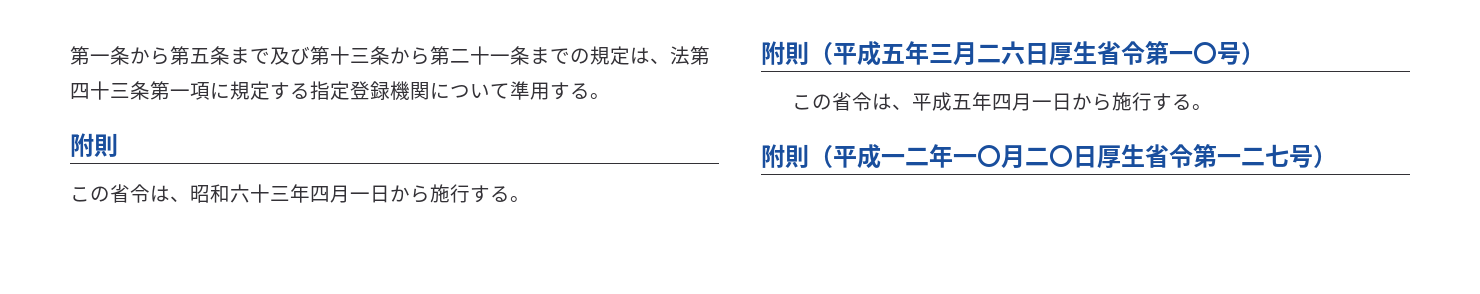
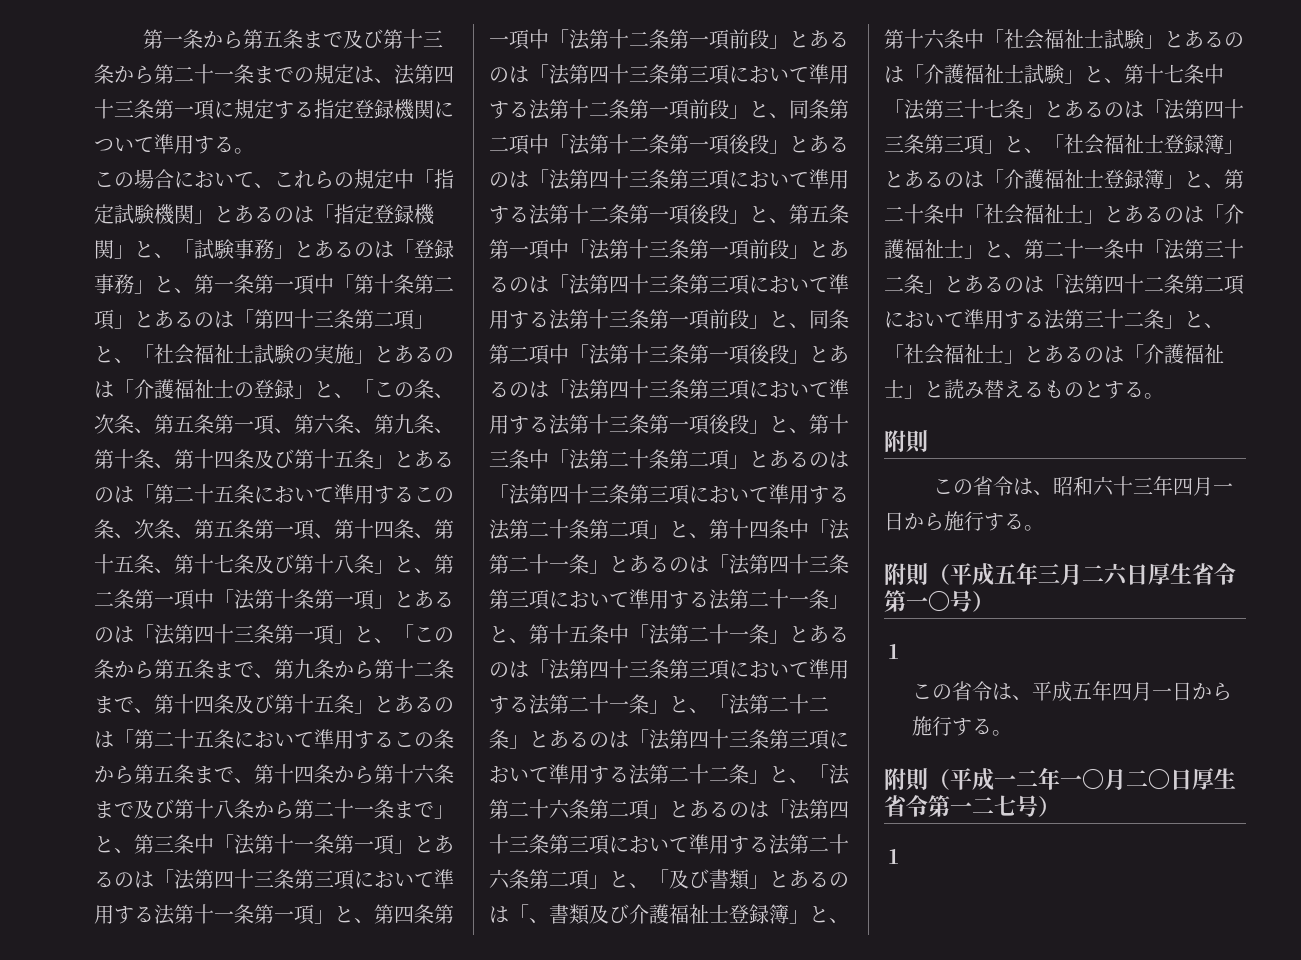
+ この場合において、これらの規定中「指定試験機関」とあるのは「指定登録機関」と、「試験事務」とあるのは「登録事務」と、第一条第一項中「第十条第二項」とあるのは「第四十三条第二項」と、「社会福祉士試験の実施」とあるのは「介護福祉士の登録」と、「この条、次条、第五条第一項、第六条、第九条、第十条、第十四条及び第十五条」とあるのは「第二十五条において準用するこの条、次条、第五条第一項、第十四条、第十五条、第十七条及び第十八条」と、第二条第一項中「法第十条第一項」とあるのは「法第四十三条第一項」と、「この条から第五条まで、第九条から第十二条まで、第十四条及び第十五条」とあるのは「第二十五条において準用するこの条から第五条まで、第十四条から第十六条まで及び第十八条から第二十一条まで」と、第三条中「法第十一条第一項」とあるのは「法第四十三条第三項において準用する法第十一条第一項」と、第四条第一項中「法第十二条第一項前段」とあるのは「法第四十三条第三項において準用する法第十二条第一項前段」と、同条第二項中「法第十二条第一項後段」とあるのは「法第四十三条第三項において準用する法第十二条第一項後段」と、第五条第一項中「法第十三条第一項前段」とあるのは「法第四十三条第三項において準用する法第十三条第一項前段」と、同条第二項中「法第十三条第一項後段」とあるのは「法第四十三条第三項において準用する法第十三条第一項後段」と、第十三条中「法第二十条第二項」とあるのは「法第四十三条第三項において準用する法第二十条第二項」と、第十四条中「法第二十一条」とあるのは「法第四十三条第三項において準用する法第二十一条」と、第十五条中「法第二十一条」とあるのは「法第四十三条第三項において準用する法第二十一条」と、「法第二十二条」とあるのは「法第四十三条第三項において準用する法第二十二条」と、「法第二十六条第二項」とあるのは「法第四十三条第三項において準用する法第二十六条第二項」と、「及び書類」とあるのは「、書類及び介護福祉士登録簿」と、第十六条中「社会福祉士試験」とあるのは「介護福祉士試験」と、第十七条中「法第三十七条」とあるのは「法第四十三条第三項」と、「社会福祉士登録簿」とあるのは「介護福祉士登録簿」と、第二十条中「社会福祉士」とあるのは「介護福祉士」と、第二十一条中「法第三十二条」とあるのは「法第四十二条第二項において準用する法第三十二条」と、「社会福祉士」とあるのは「介護福祉士」と読み替えるものとする。
  附則（平成五年三月二六日厚生省令第一〇号）
+ １
  附則（平成一二年一〇月二〇日厚生省令第一二七号）
+ １

